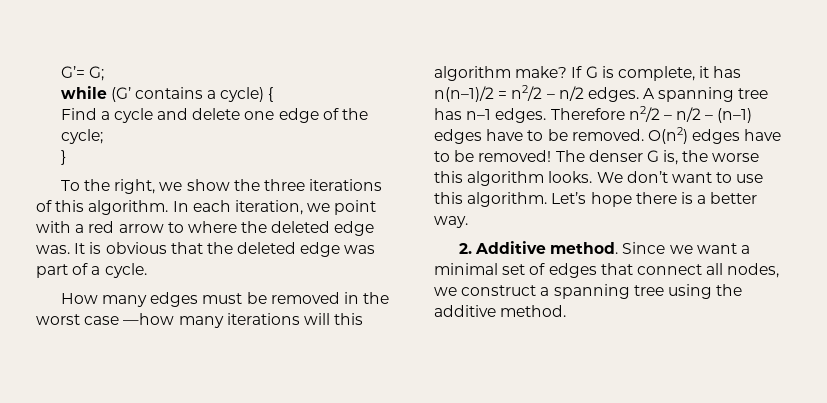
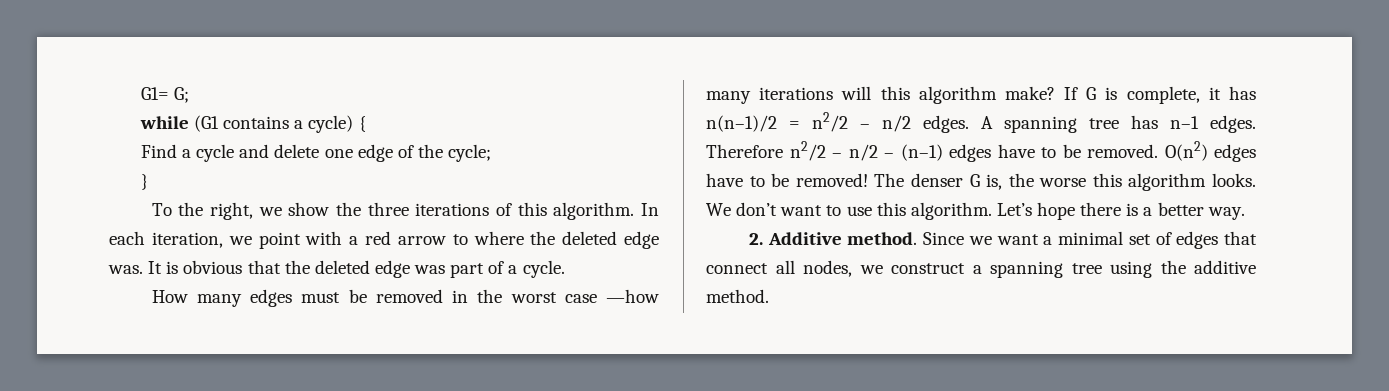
- G’= G;
+ G1= G;
- while (G’ contains a cycle) {
+ while (G1 contains a cycle) {

